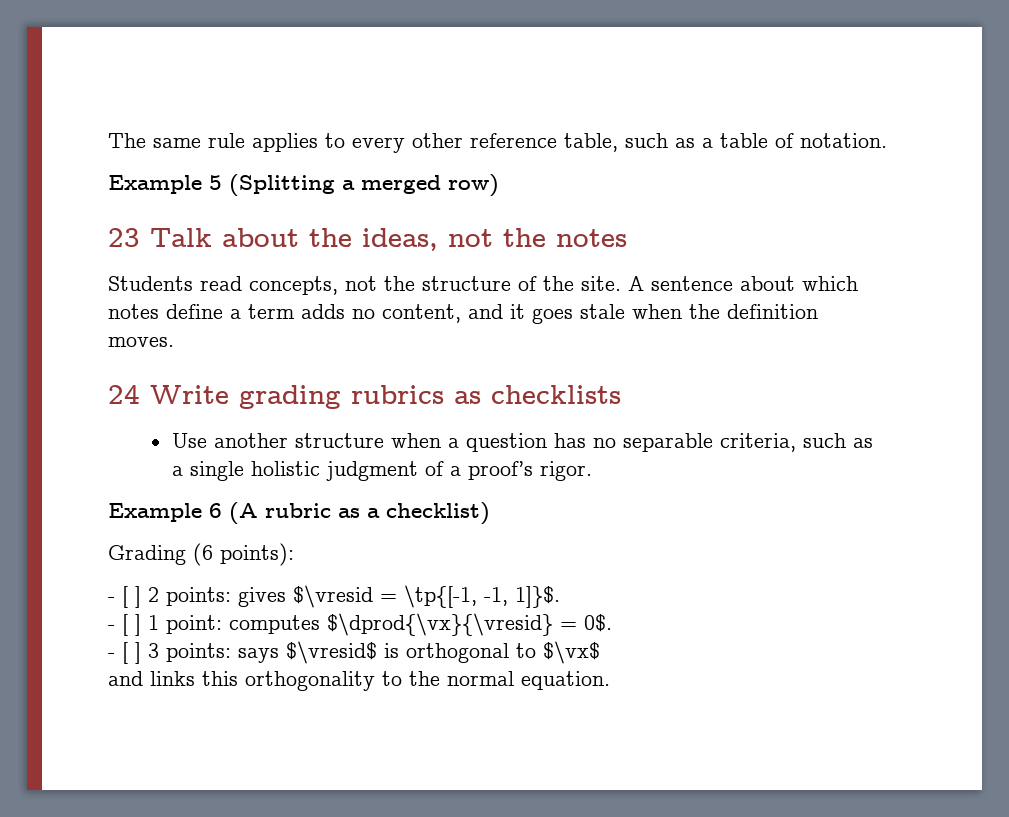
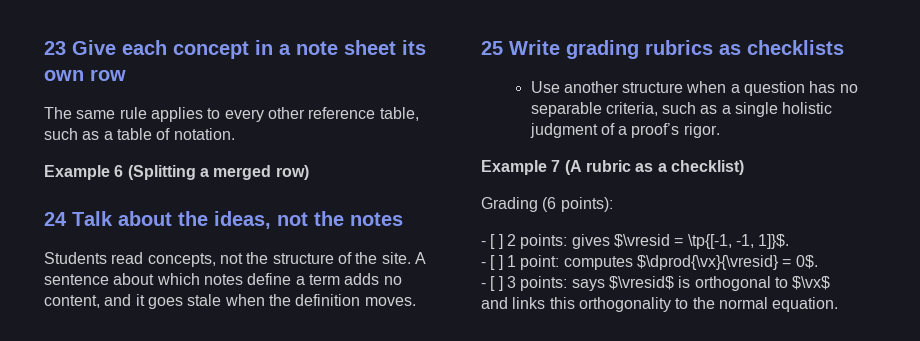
+ 23 Give each concept in a note sheet its own row
- Example 5 (Splitting a merged row)
+ Example 6 (Splitting a merged row)
- 23 Talk about the ideas, not the notes
+ 24 Talk about the ideas, not the notes
- 24 Write grading rubrics as checklists
+ 25 Write grading rubrics as checklists
- Example 6 (A rubric as a checklist)
+ Example 7 (A rubric as a checklist)

